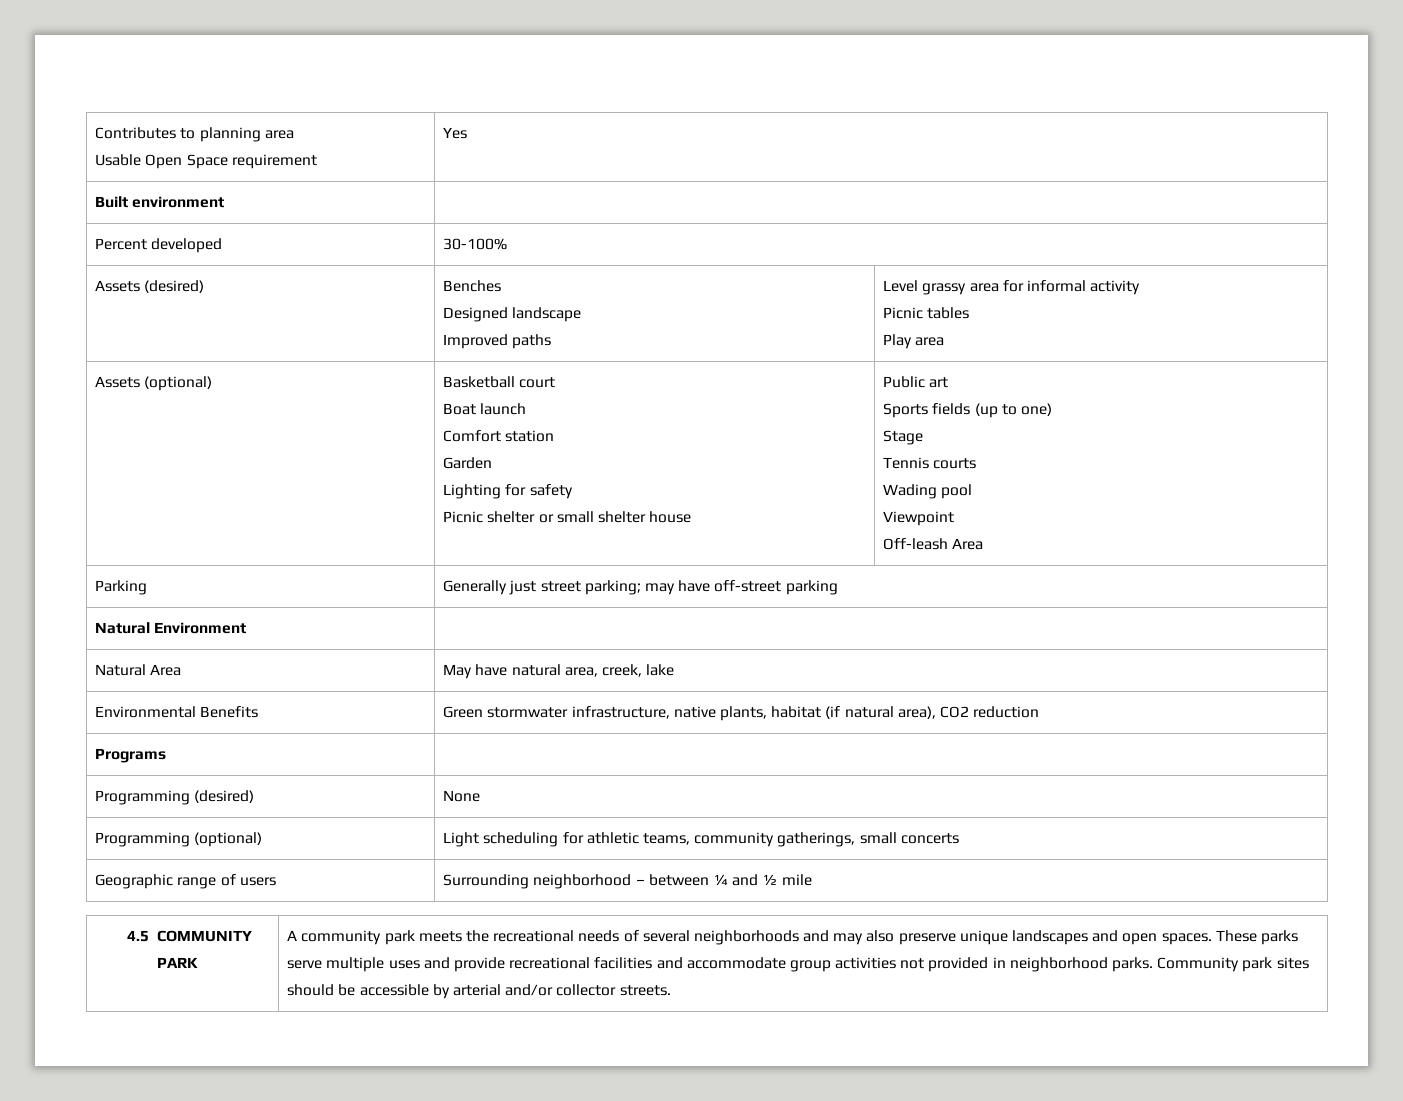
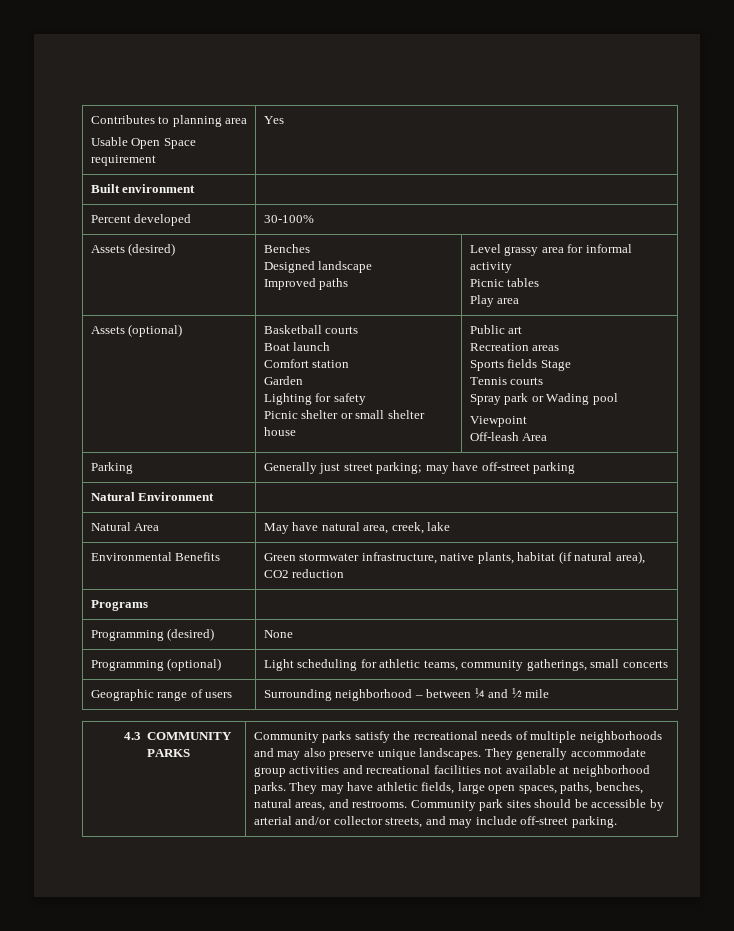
- Assets (optional) | Basketball court
+ Assets (optional) | Basketball courts
  Boat launch
  Comfort station
  Garden
  Lighting for safety
  Picnic shelter or small shelter house | Public art
- Sports fields (up to one)
- Stage
+ Recreation areas
+ Sports fields Stage
  Tennis courts
- Wading pool
+ Spray park or Wading pool
- 4.5 COMMUNITY PARK | A community park meets the recreational needs of several neighborhoods and may also preserve unique landscapes and open spaces. These parks serve multiple uses and provide recreational facilities and accommodate group activities not provided in neighborhood parks.
+ 4.3 COMMUNITY PARKS | Community parks satisfy the recreational needs of multiple neighborhoods and may also preserve unique landscapes. They generally accommodate group activities and recreational facilities not available at neighborhood parks. They may have athletic fields, large open spaces, paths, benches, natural areas, and restrooms.
- Community park sites should be accessible by arterial and/or collector streets.
+ Community park sites should be accessible by arterial and/or collector streets, and may include off-street parking.

